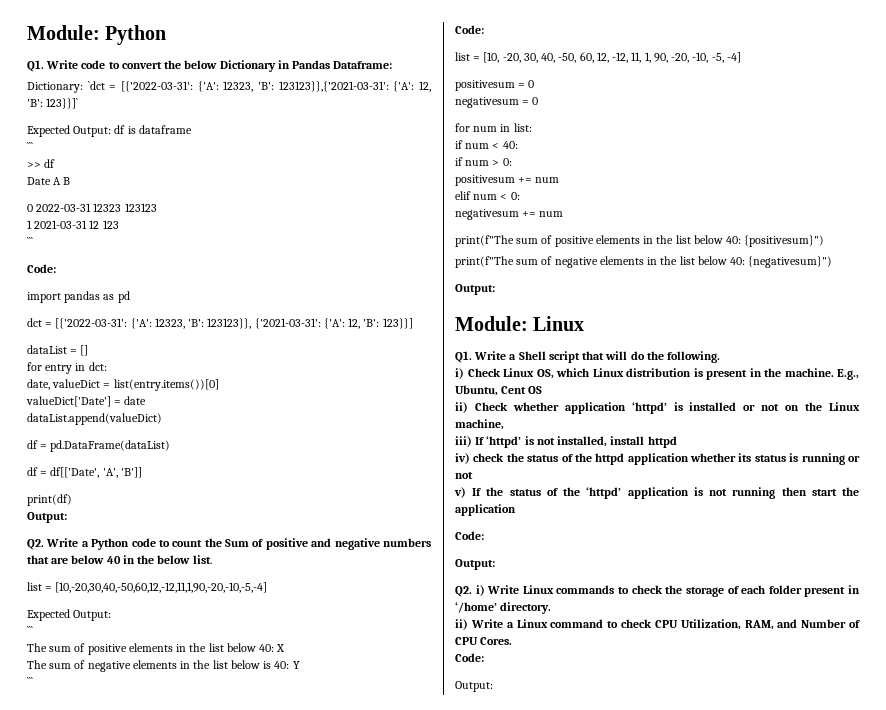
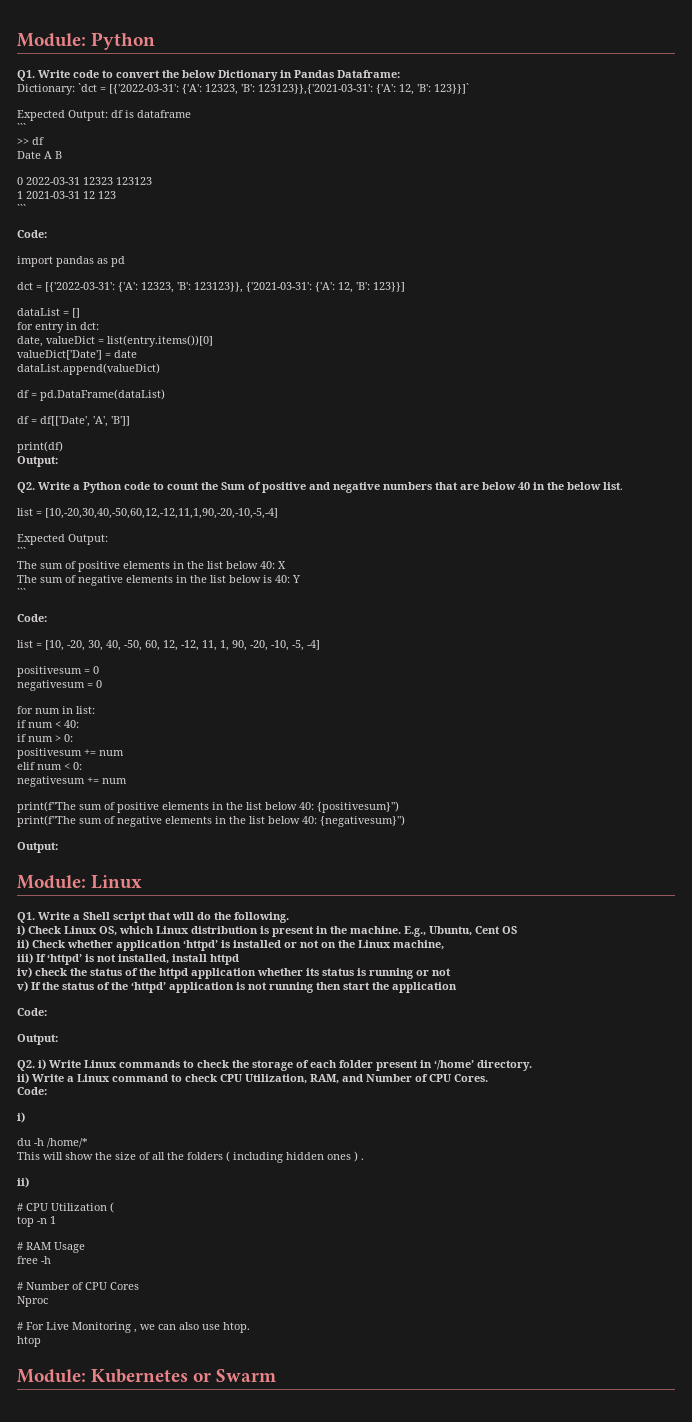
  ii) Write a Linux command to check CPU Utilization, RAM, and Number of CPU Cores.
  Code:
- Output:
+ i)
+ du -h /home/*
+ This will show the size of all the folders ( including hidden ones ) .
+ ii)
+ # CPU Utilization (
+ top -n 1
+ # RAM Usage
+ free -h
+ # Number of CPU Cores
+ Nproc
+ # For Live Monitoring , we can also use htop.
+ htop
+ Module: Kubernetes or Swarm

